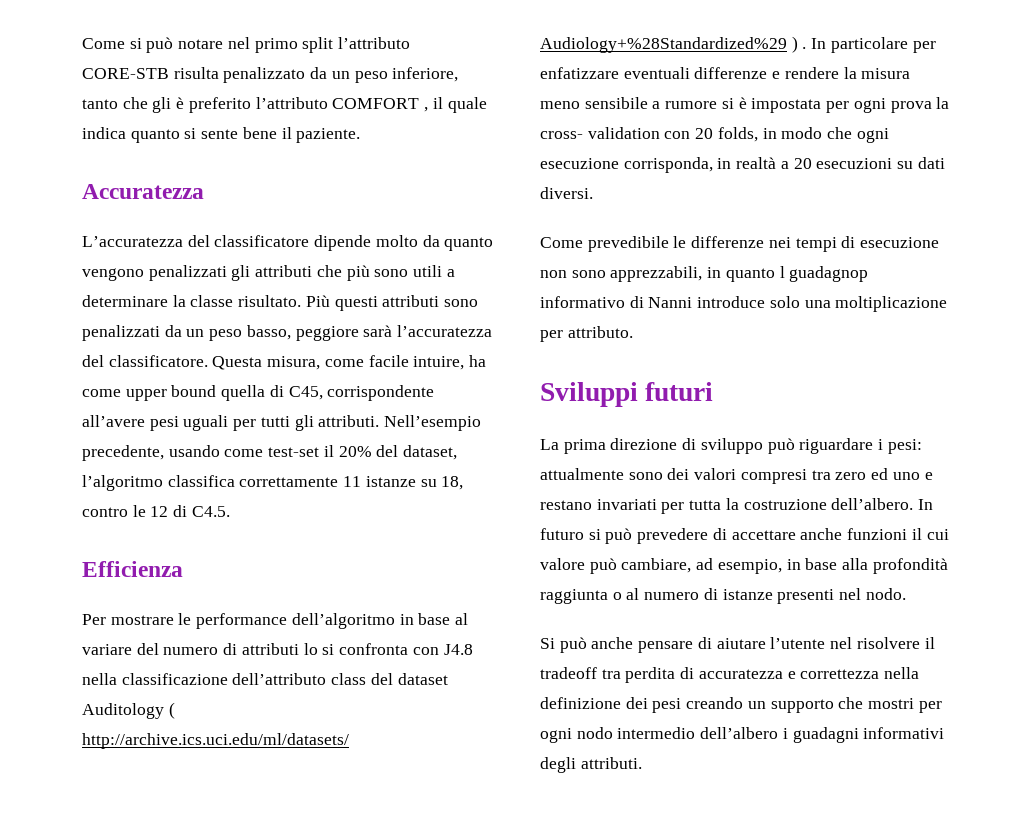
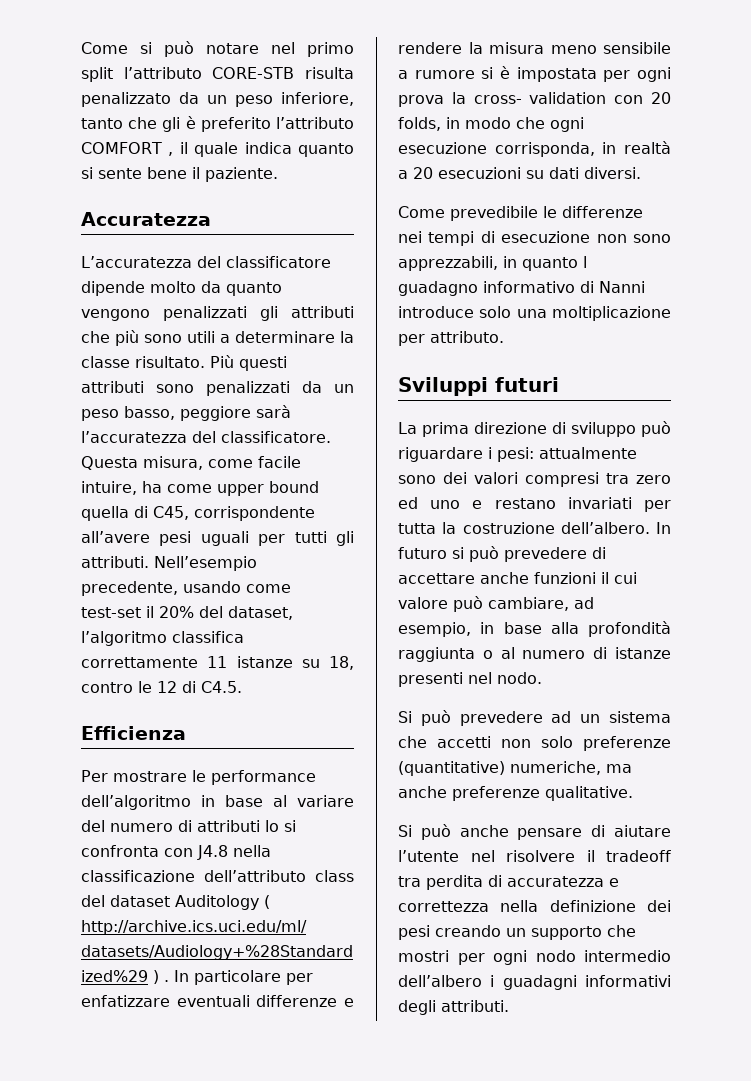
- Come prevedibile le differenze nei tempi di esecuzione non sono apprezzabili, in quanto l guadagnop informativo di Nanni introduce solo una moltiplicazione per attributo.
+ Come prevedibile le differenze nei tempi di esecuzione non sono apprezzabili, in quanto l guadagno informativo di Nanni introduce solo una moltiplicazione per attributo.
+ Si può prevedere ad un sistema che accetti non solo preferenze (quantitative) numeriche, ma anche preferenze qualitative.

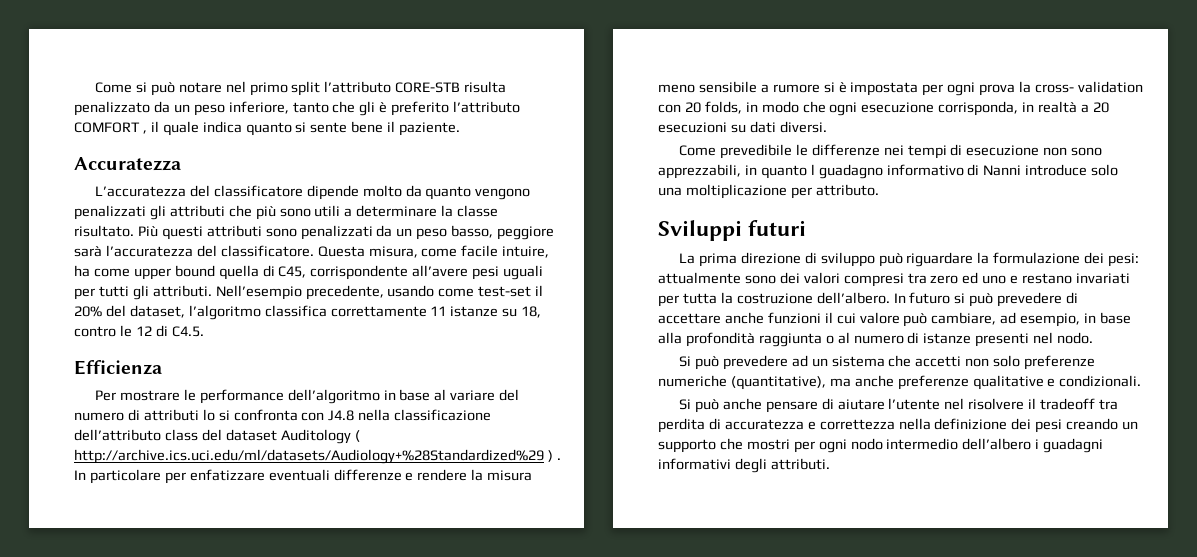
- La prima direzione di sviluppo può riguardare i pesi: attualmente sono dei valori compresi tra zero ed uno e restano invariati per tutta la costruzione dell’albero.
+ La prima direzione di sviluppo può riguardare la formulazione dei pesi: attualmente sono dei valori compresi tra zero ed uno e restano invariati per tutta la costruzione dell’albero.
- Si può prevedere ad un sistema che accetti non solo preferenze (quantitative) numeriche, ma anche preferenze qualitative.
+ Si può prevedere ad un sistema che accetti non solo preferenze numeriche (quantitative), ma anche preferenze qualitative e condizionali.

